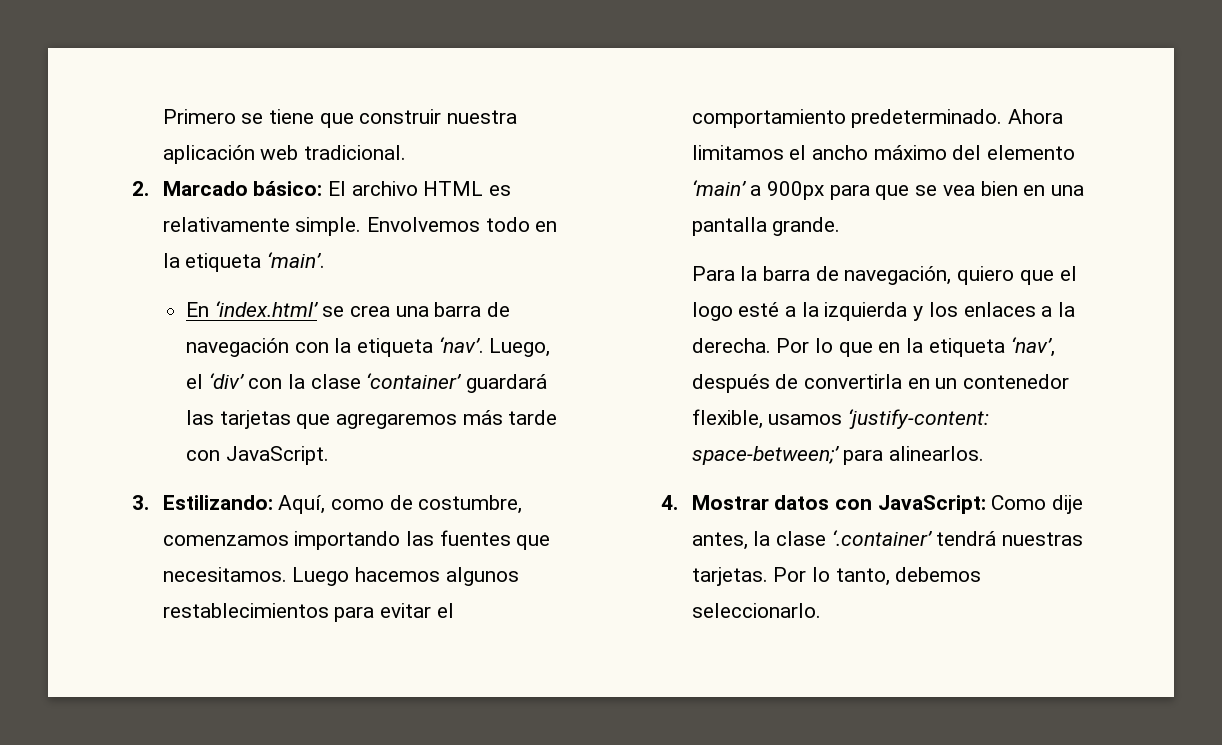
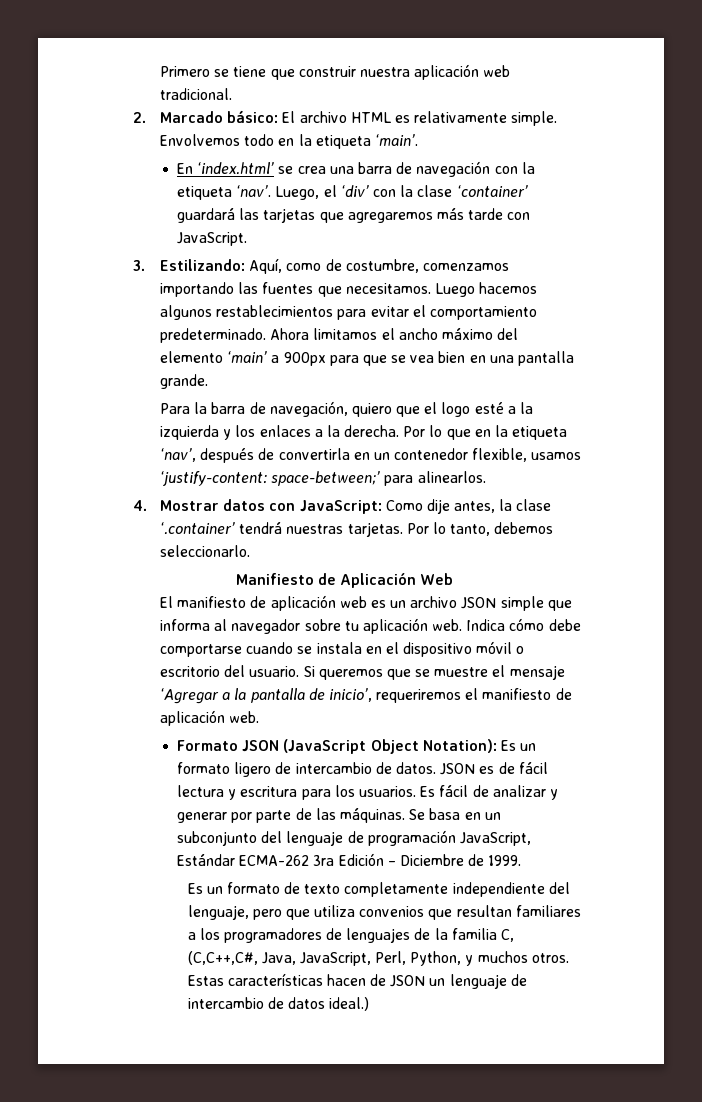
+ Manifiesto de Aplicación Web
+ El manifiesto de aplicación web es un archivo JSON simple que informa al navegador sobre tu aplicación web. Indica cómo debe comportarse cuando se instala en el dispositivo móvil o escritorio del usuario. Si queremos que se muestre el mensaje ‘Agregar a la pantalla de inicio’, requeriremos el manifiesto de aplicación web.
+ Formato JSON (JavaScript Object Notation): Es un formato ligero de intercambio de datos. JSON es de fácil lectura y escritura para los usuarios. Es fácil de analizar y generar por parte de las máquinas. Se basa en un subconjunto del lenguaje de programación JavaScript, Estándar ECMA-262 3ra Edición – Diciembre de 1999.
+ Es un formato de texto completamente independiente del lenguaje, pero que utiliza convenios que resultan familiares a los programadores de lenguajes de la familia C, (C,C++,C#, Java, JavaScript, Perl, Python, y muchos otros. Estas características hacen de JSON un lenguaje de intercambio de datos ideal.)

